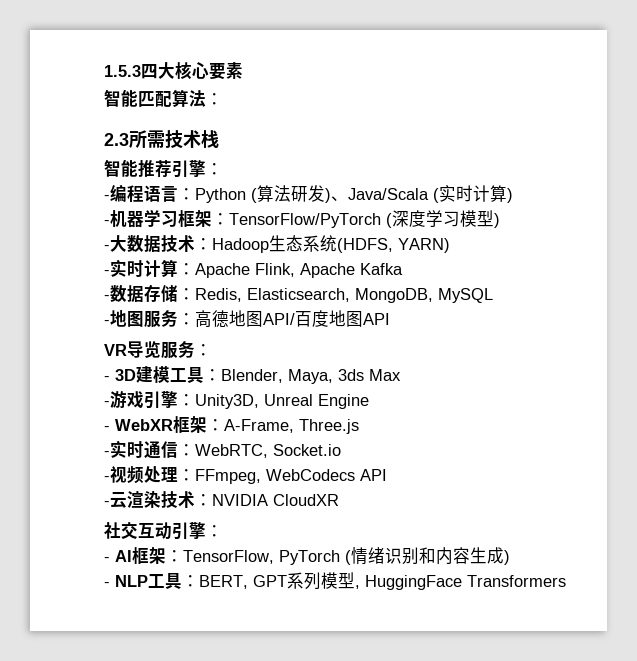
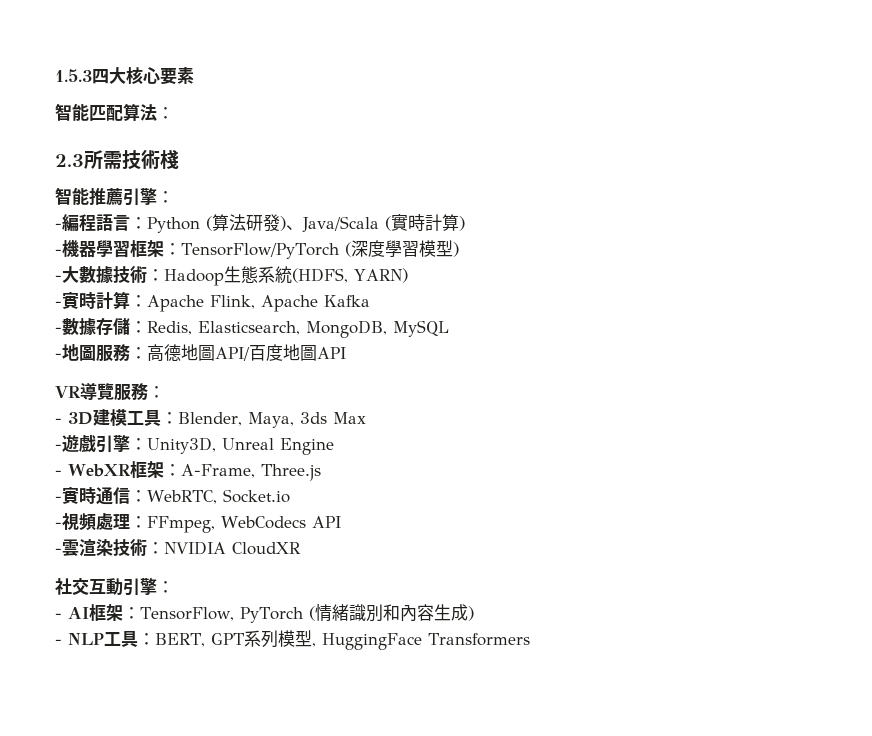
- 2.3所需技术栈
+ 2.3所需技術棧
- 智能推荐引擎：
- -编程语言：Python (算法研发)、Java/Scala (实时计算)
+ 智能推薦引擎：
+ -編程語言：Python (算法研發)、Java/Scala (實時計算)
- -机器学习框架：TensorFlow/PyTorch (深度学习模型)
+ -機器學習框架：TensorFlow/PyTorch (深度學習模型)
- -大数据技术：Hadoop生态系统(HDFS, YARN)
+ -大數據技術：Hadoop生態系統(HDFS, YARN)
- -实时计算：Apache Flink, Apache Kafka
+ -實時計算：Apache Flink, Apache Kafka
- -数据存储：Redis, Elasticsearch, MongoDB, MySQL
+ -數據存儲：Redis, Elasticsearch, MongoDB, MySQL
- -地图服务：高德地图API/百度地图API
+ -地圖服務：高德地圖API/百度地圖API
- VR导览服务：
+ VR導覽服務：
- -游戏引擎：Unity3D, Unreal Engine
+ -遊戲引擎：Unity3D, Unreal Engine
- -实时通信：WebRTC, Socket.io
+ -實時通信：WebRTC, Socket.io
- -视频处理：FFmpeg, WebCodecs API
+ -視頻處理：FFmpeg, WebCodecs API
- -云渲染技术：NVIDIA CloudXR
+ -雲渲染技術：NVIDIA CloudXR
- 社交互动引擎：
+ 社交互動引擎：
- - AI框架：TensorFlow, PyTorch (情绪识别和内容生成)
+ - AI框架：TensorFlow, PyTorch (情緒識別和內容生成)

